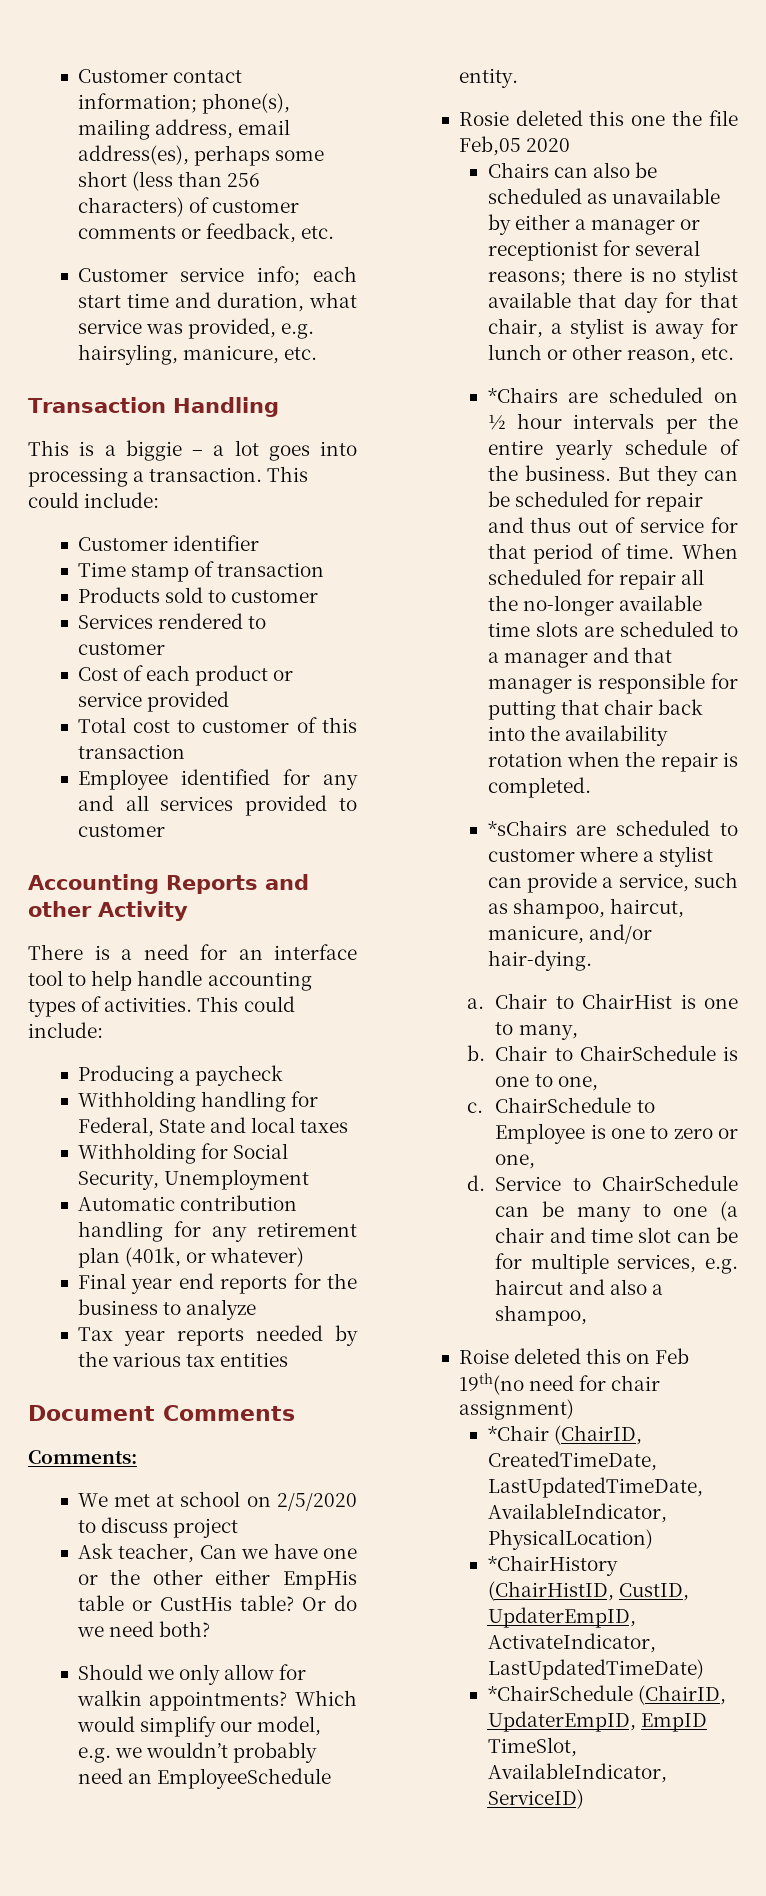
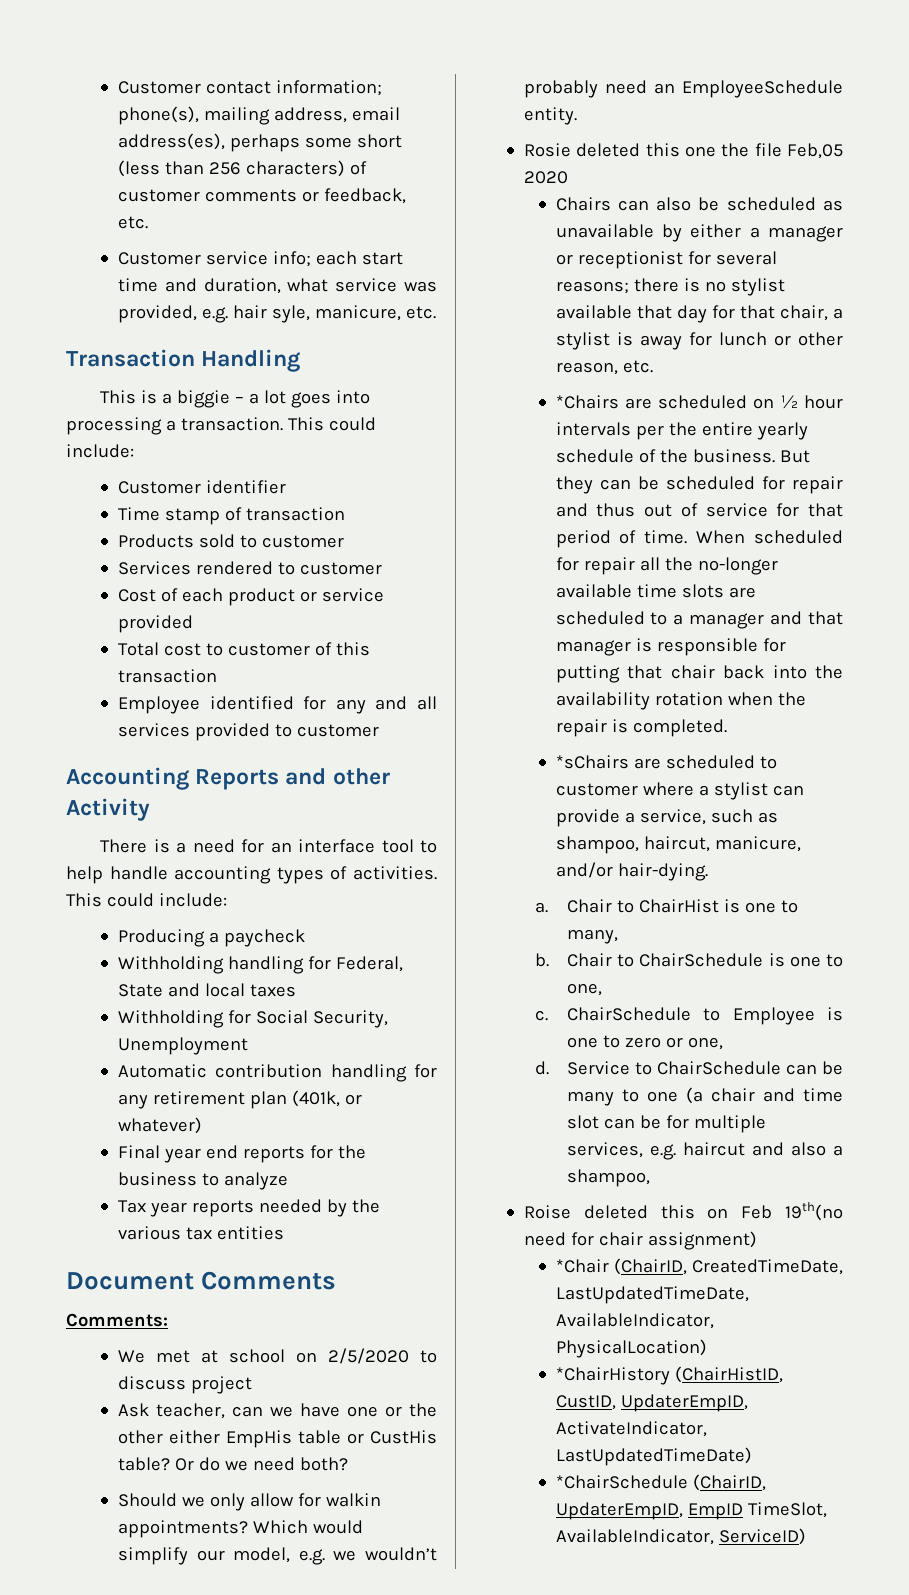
- Customer service info; each start time and duration, what service was provided, e.g. hairsyling, manicure, etc.
+ Customer service info; each start time and duration, what service was provided, e.g. hair syle, manicure, etc.
- Ask teacher, Can we have one or the other either EmpHis table or CustHis table?
+ Ask teacher, can we have one or the other either EmpHis table or CustHis table?

